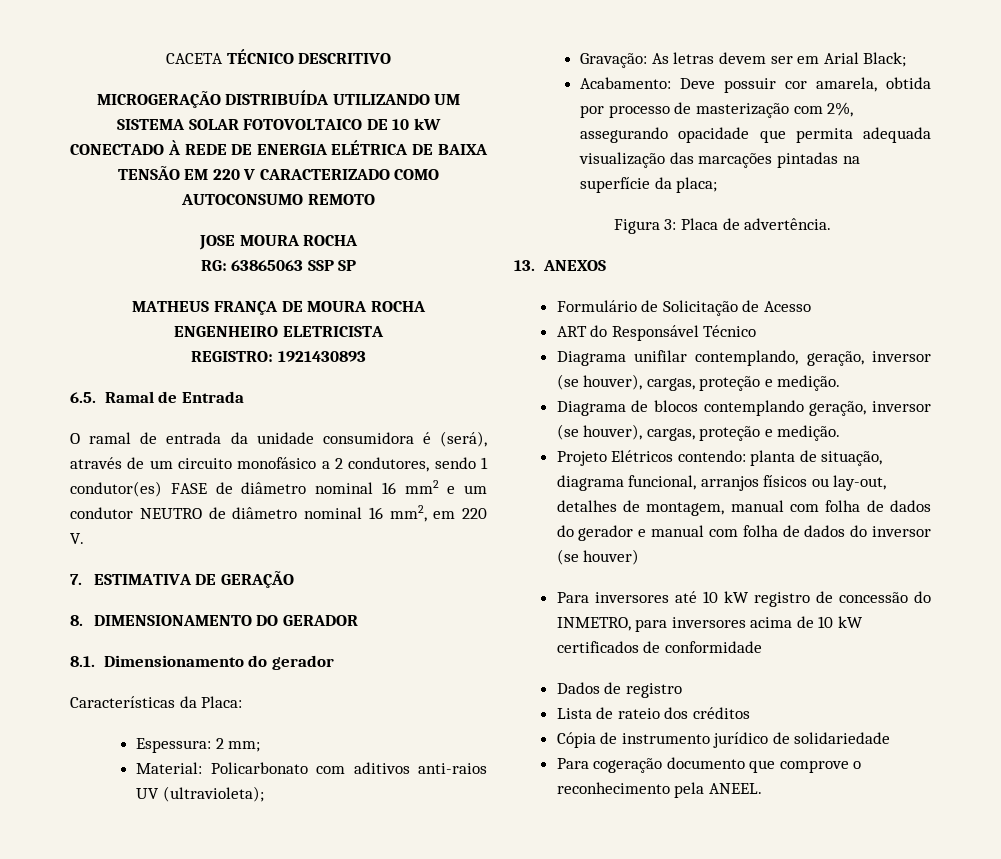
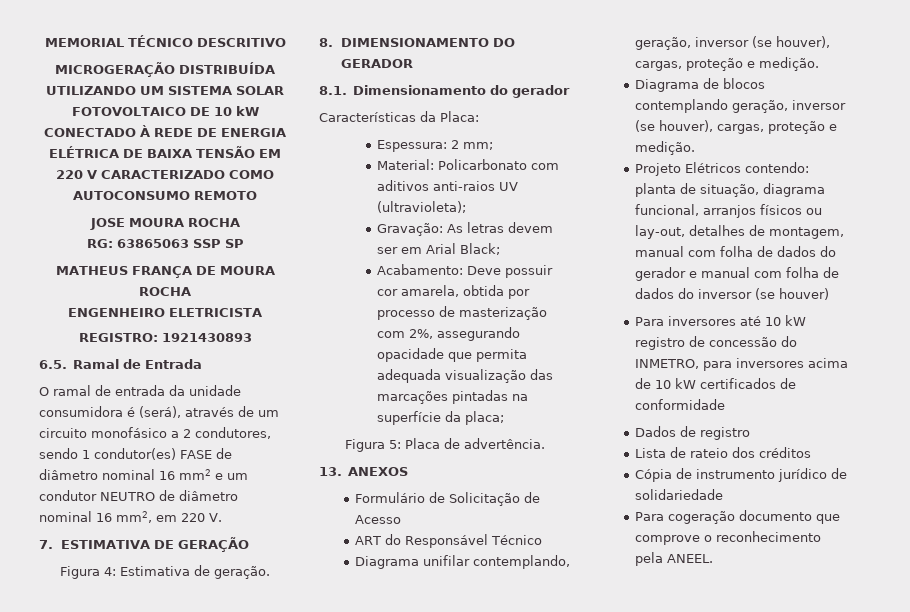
- CACETA TÉCNICO DESCRITIVO
+ MEMORIAL TÉCNICO DESCRITIVO
+ Figura 4: Estimativa de geração.
- Figura 3: Placa de advertência.
+ Figura 5: Placa de advertência.

